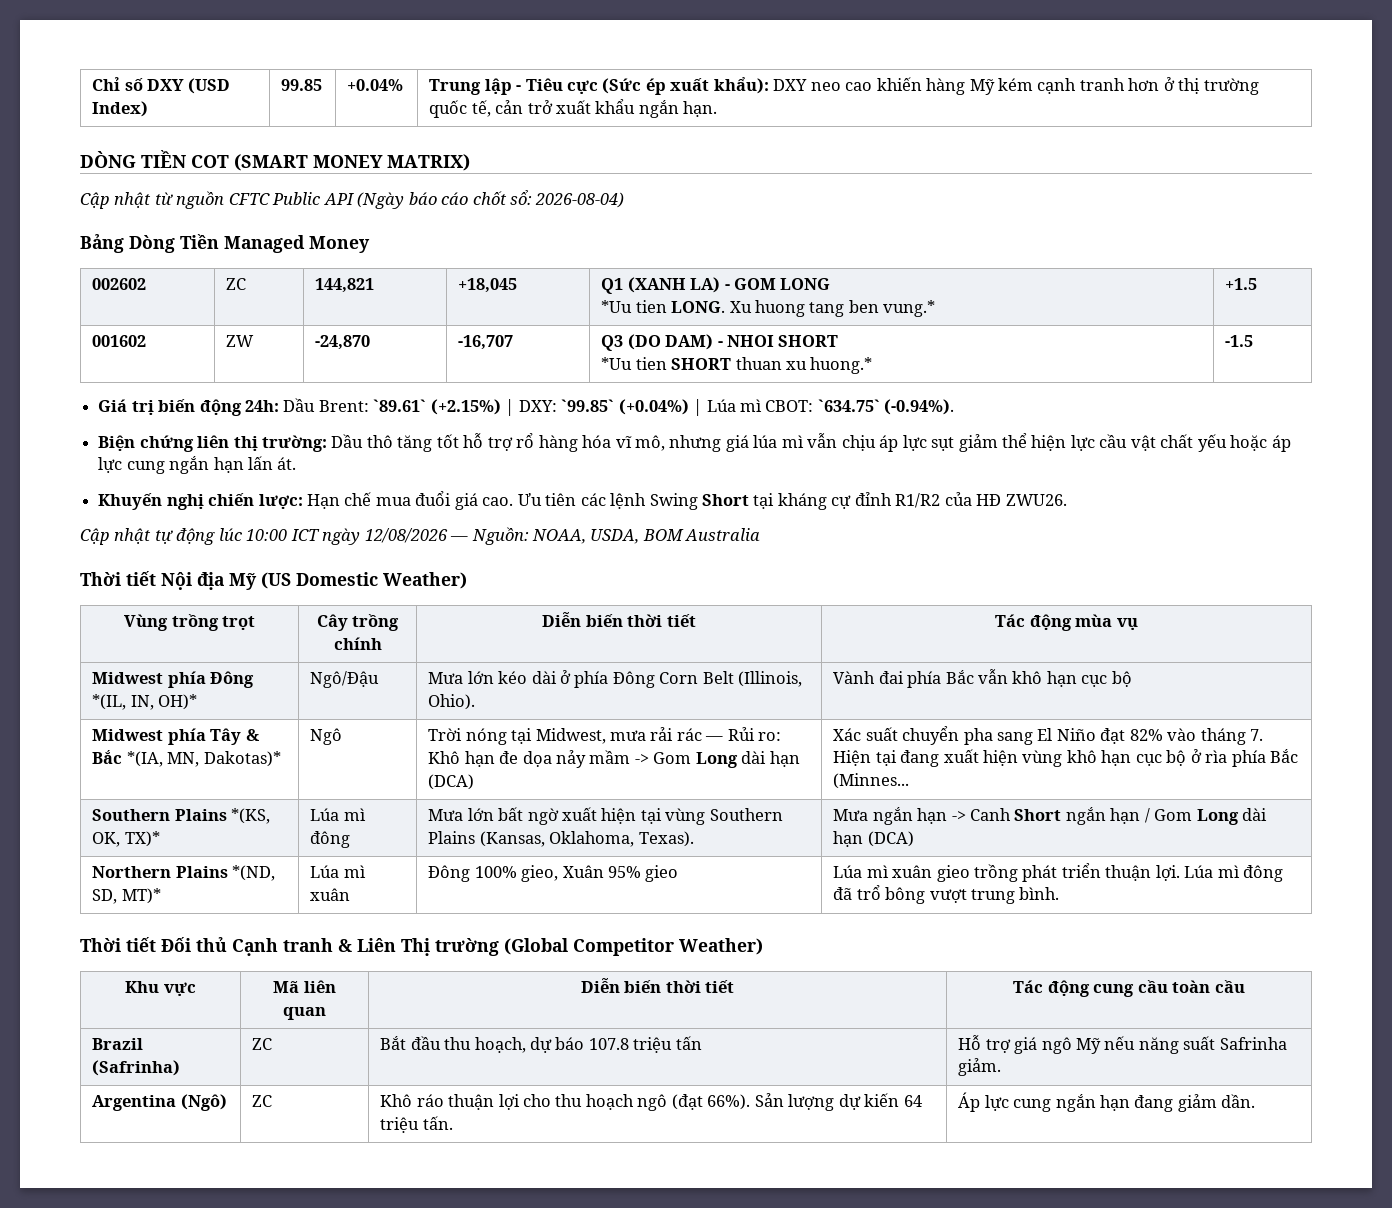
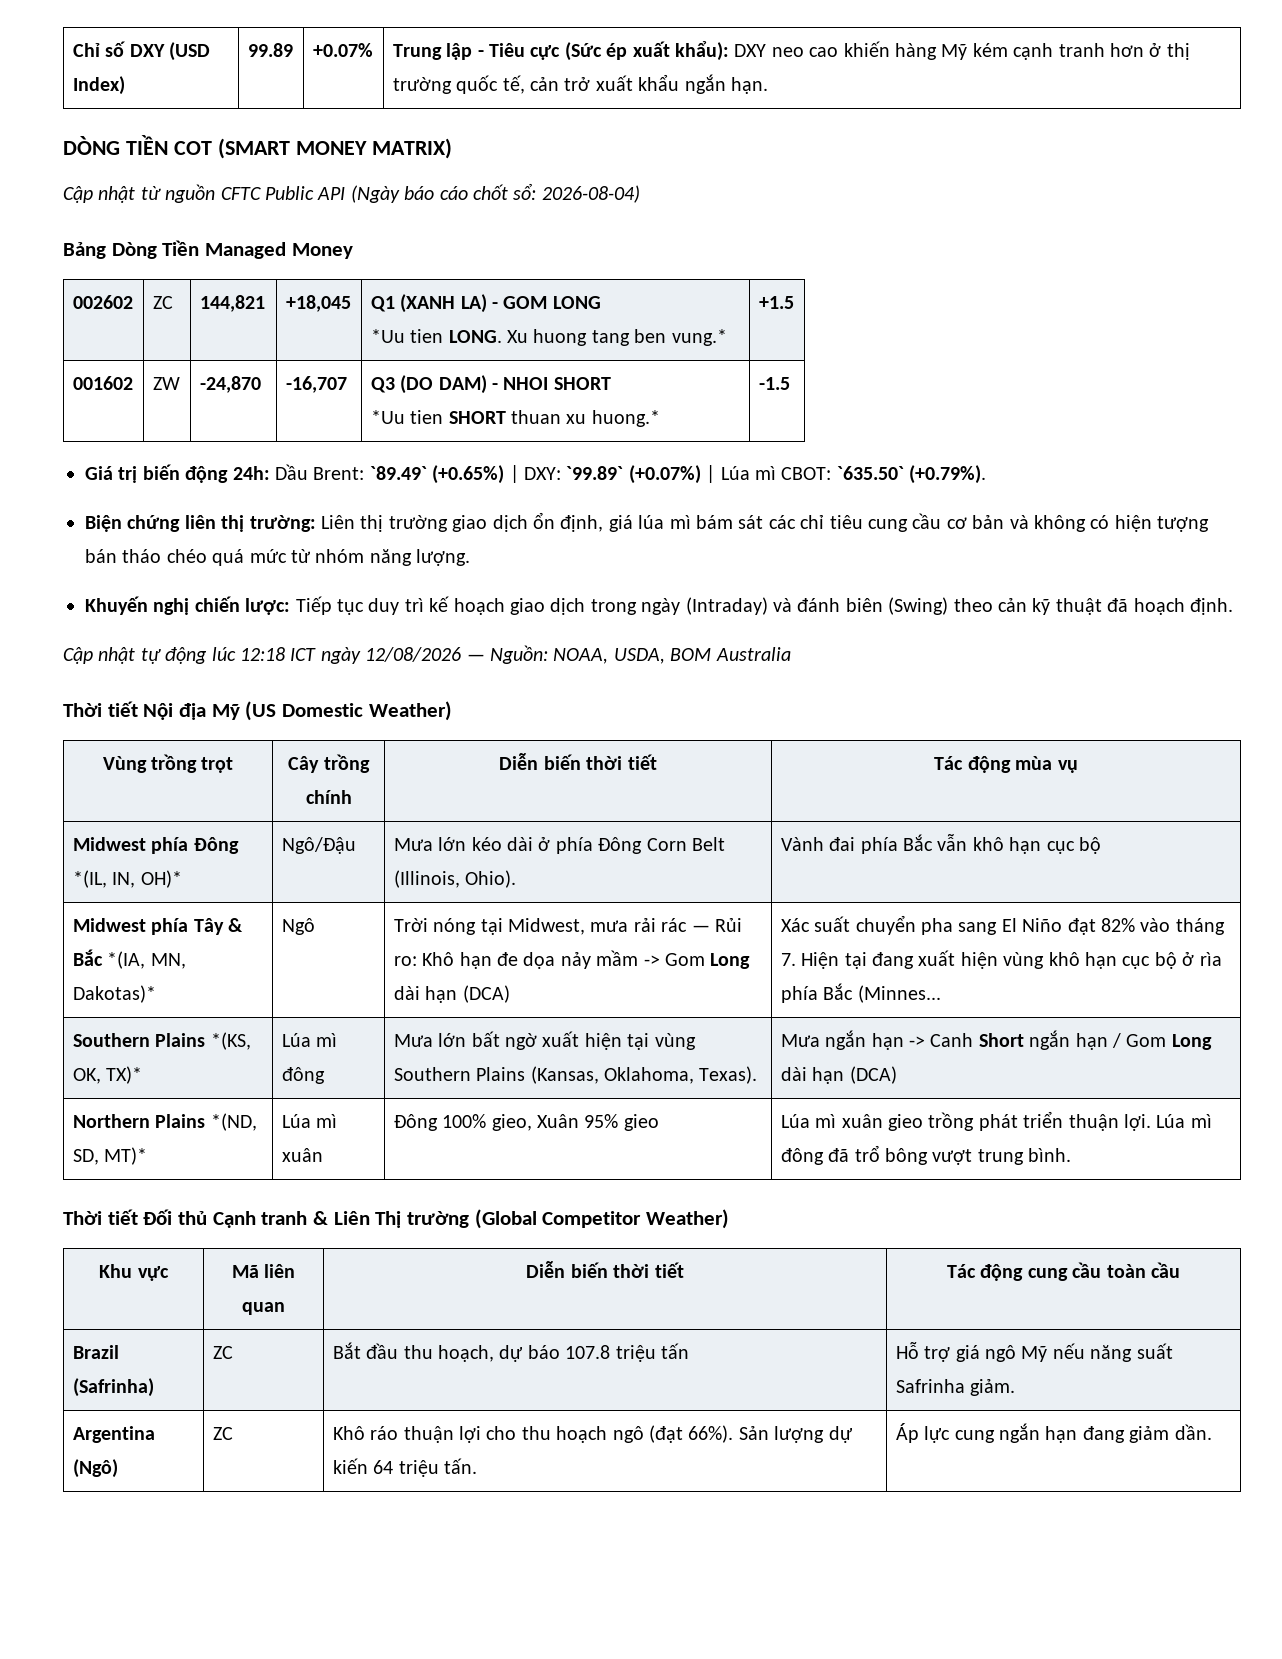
- Chỉ số DXY (USD Index) | 99.85 | +0.04% | Trung lập - Tiêu cực (Sức ép xuất khẩu): DXY neo cao khiến hàng Mỹ kém cạnh tranh hơn ở thị trường quốc tế, cản trở xuất khẩu ngắn hạn.
+ Chỉ số DXY (USD Index) | 99.89 | +0.07% | Trung lập - Tiêu cực (Sức ép xuất khẩu): DXY neo cao khiến hàng Mỹ kém cạnh tranh hơn ở thị trường quốc tế, cản trở xuất khẩu ngắn hạn.
- Giá trị biến động 24h: Dầu Brent: `89.61` (+2.15%) | DXY: `99.85` (+0.04%) | Lúa mì CBOT: `634.75` (-0.94%).
+ Giá trị biến động 24h: Dầu Brent: `89.49` (+0.65%) | DXY: `99.89` (+0.07%) | Lúa mì CBOT: `635.50` (+0.79%).
- Biện chứng liên thị trường: Dầu thô tăng tốt hỗ trợ rổ hàng hóa vĩ mô, nhưng giá lúa mì vẫn chịu áp lực sụt giảm thể hiện lực cầu vật chất yếu hoặc áp lực cung ngắn hạn lấn át.
- Khuyến nghị chiến lược: Hạn chế mua đuổi giá cao. Ưu tiên các lệnh Swing Short tại kháng cự đỉnh R1/R2 của HĐ ZWU26.
+ Biện chứng liên thị trường: Liên thị trường giao dịch ổn định, giá lúa mì bám sát các chỉ tiêu cung cầu cơ bản và không có hiện tượng bán tháo chéo quá mức từ nhóm năng lượng.
+ Khuyến nghị chiến lược: Tiếp tục duy trì kế hoạch giao dịch trong ngày (Intraday) và đánh biên (Swing) theo cản kỹ thuật đã hoạch định.
- Cập nhật tự động lúc 10:00 ICT ngày 12/08/2026 — Nguồn: NOAA, USDA, BOM Australia
+ Cập nhật tự động lúc 12:18 ICT ngày 12/08/2026 — Nguồn: NOAA, USDA, BOM Australia

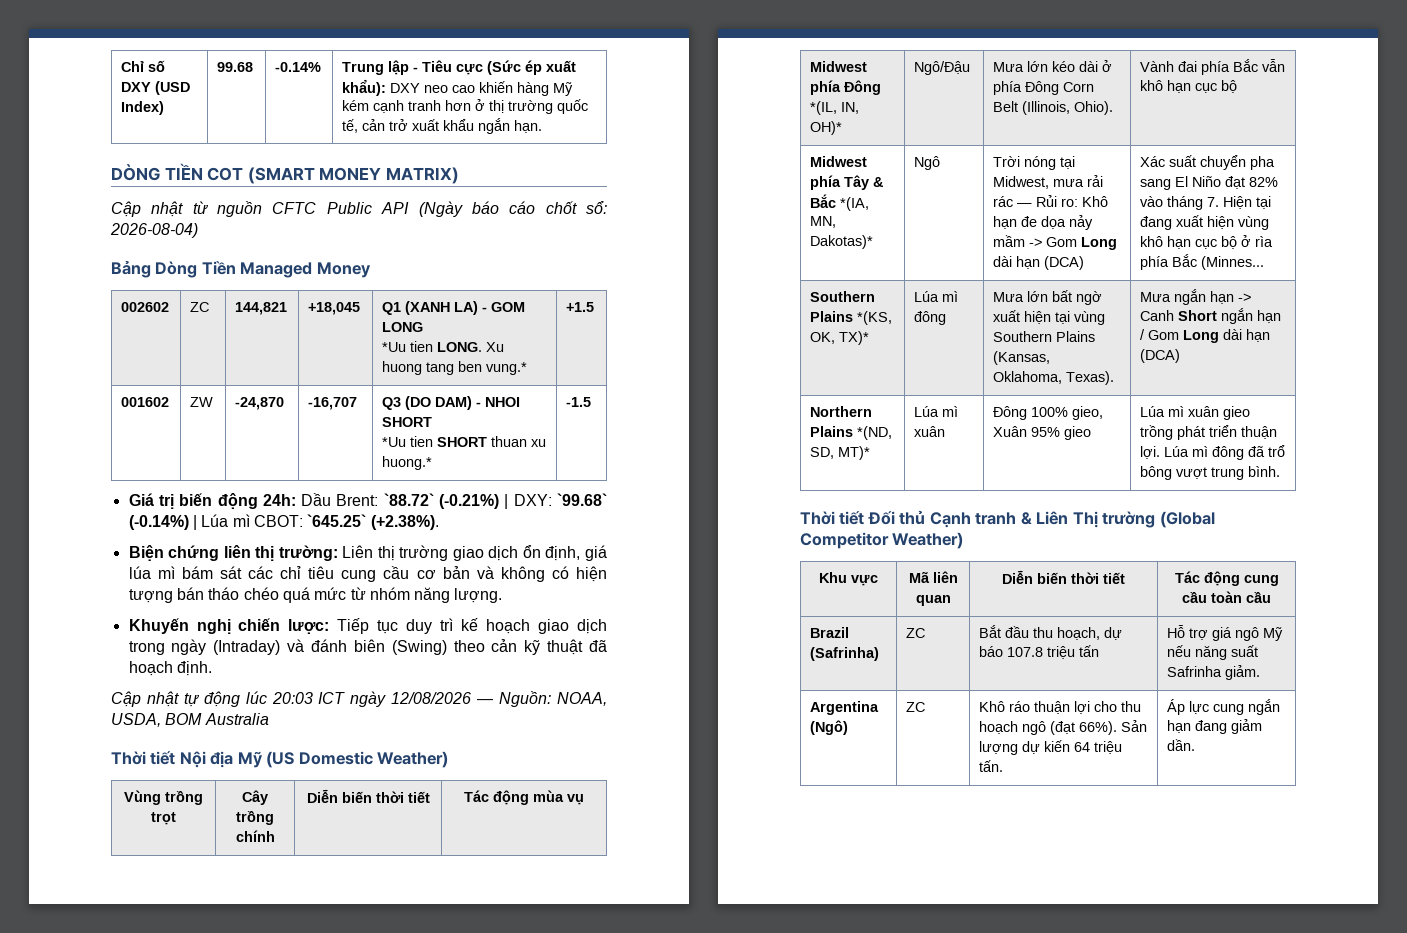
- Chỉ số DXY (USD Index) | 99.89 | +0.07% | Trung lập - Tiêu cực (Sức ép xuất khẩu): DXY neo cao khiến hàng Mỹ kém cạnh tranh hơn ở thị trường quốc tế, cản trở xuất khẩu ngắn hạn.
+ Chỉ số DXY (USD Index) | 99.68 | -0.14% | Trung lập - Tiêu cực (Sức ép xuất khẩu): DXY neo cao khiến hàng Mỹ kém cạnh tranh hơn ở thị trường quốc tế, cản trở xuất khẩu ngắn hạn.
- Giá trị biến động 24h: Dầu Brent: `89.49` (+0.65%) | DXY: `99.89` (+0.07%) | Lúa mì CBOT: `635.50` (+0.79%).
+ Giá trị biến động 24h: Dầu Brent: `88.72` (-0.21%) | DXY: `99.68` (-0.14%) | Lúa mì CBOT: `645.25` (+2.38%).
- Cập nhật tự động lúc 12:18 ICT ngày 12/08/2026 — Nguồn: NOAA, USDA, BOM Australia
+ Cập nhật tự động lúc 20:03 ICT ngày 12/08/2026 — Nguồn: NOAA, USDA, BOM Australia

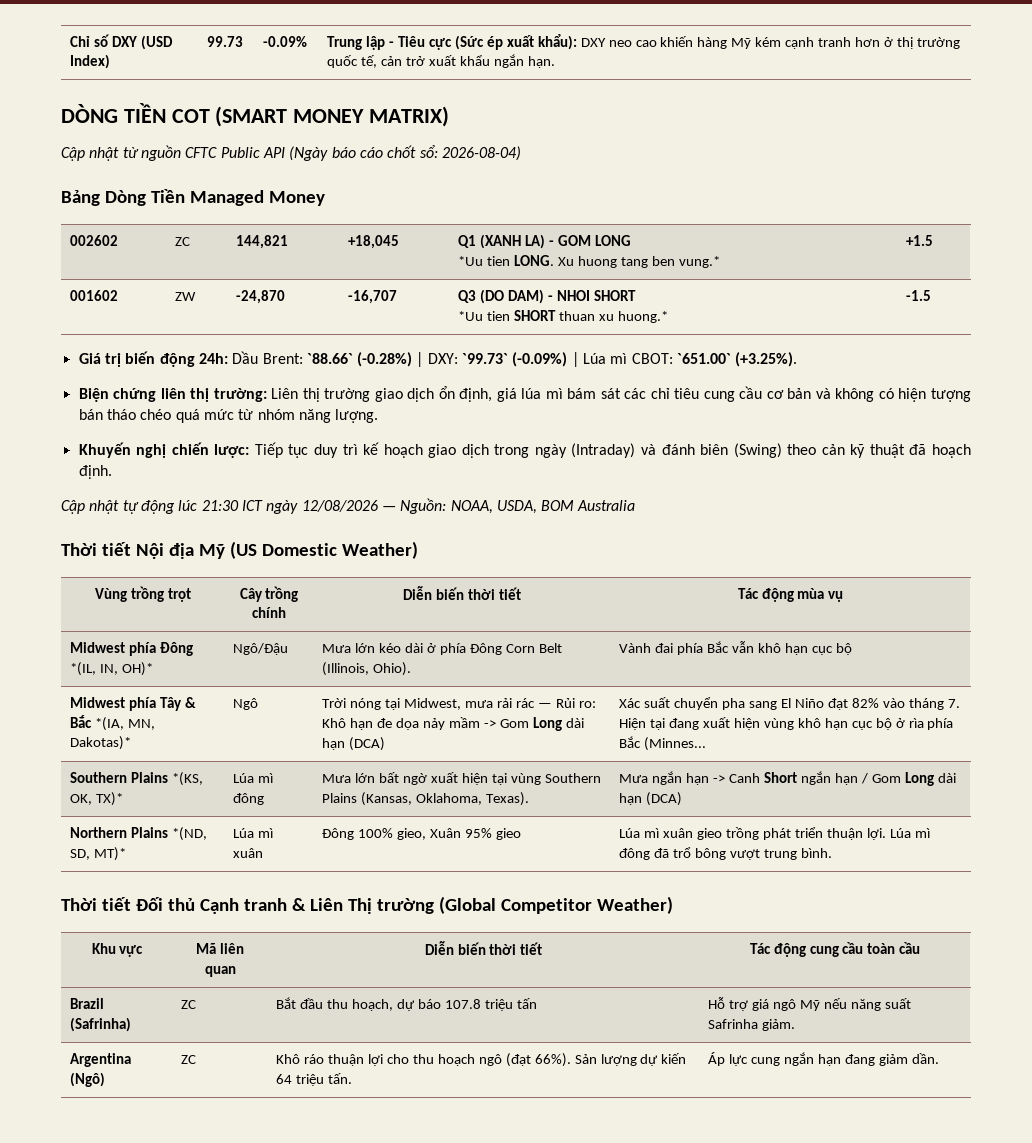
- Chỉ số DXY (USD Index) | 99.68 | -0.14% | Trung lập - Tiêu cực (Sức ép xuất khẩu): DXY neo cao khiến hàng Mỹ kém cạnh tranh hơn ở thị trường quốc tế, cản trở xuất khẩu ngắn hạn.
+ Chỉ số DXY (USD Index) | 99.73 | -0.09% | Trung lập - Tiêu cực (Sức ép xuất khẩu): DXY neo cao khiến hàng Mỹ kém cạnh tranh hơn ở thị trường quốc tế, cản trở xuất khẩu ngắn hạn.
- Giá trị biến động 24h: Dầu Brent: `88.72` (-0.21%) | DXY: `99.68` (-0.14%) | Lúa mì CBOT: `645.25` (+2.38%).
+ Giá trị biến động 24h: Dầu Brent: `88.66` (-0.28%) | DXY: `99.73` (-0.09%) | Lúa mì CBOT: `651.00` (+3.25%).
- Cập nhật tự động lúc 20:03 ICT ngày 12/08/2026 — Nguồn: NOAA, USDA, BOM Australia
+ Cập nhật tự động lúc 21:30 ICT ngày 12/08/2026 — Nguồn: NOAA, USDA, BOM Australia

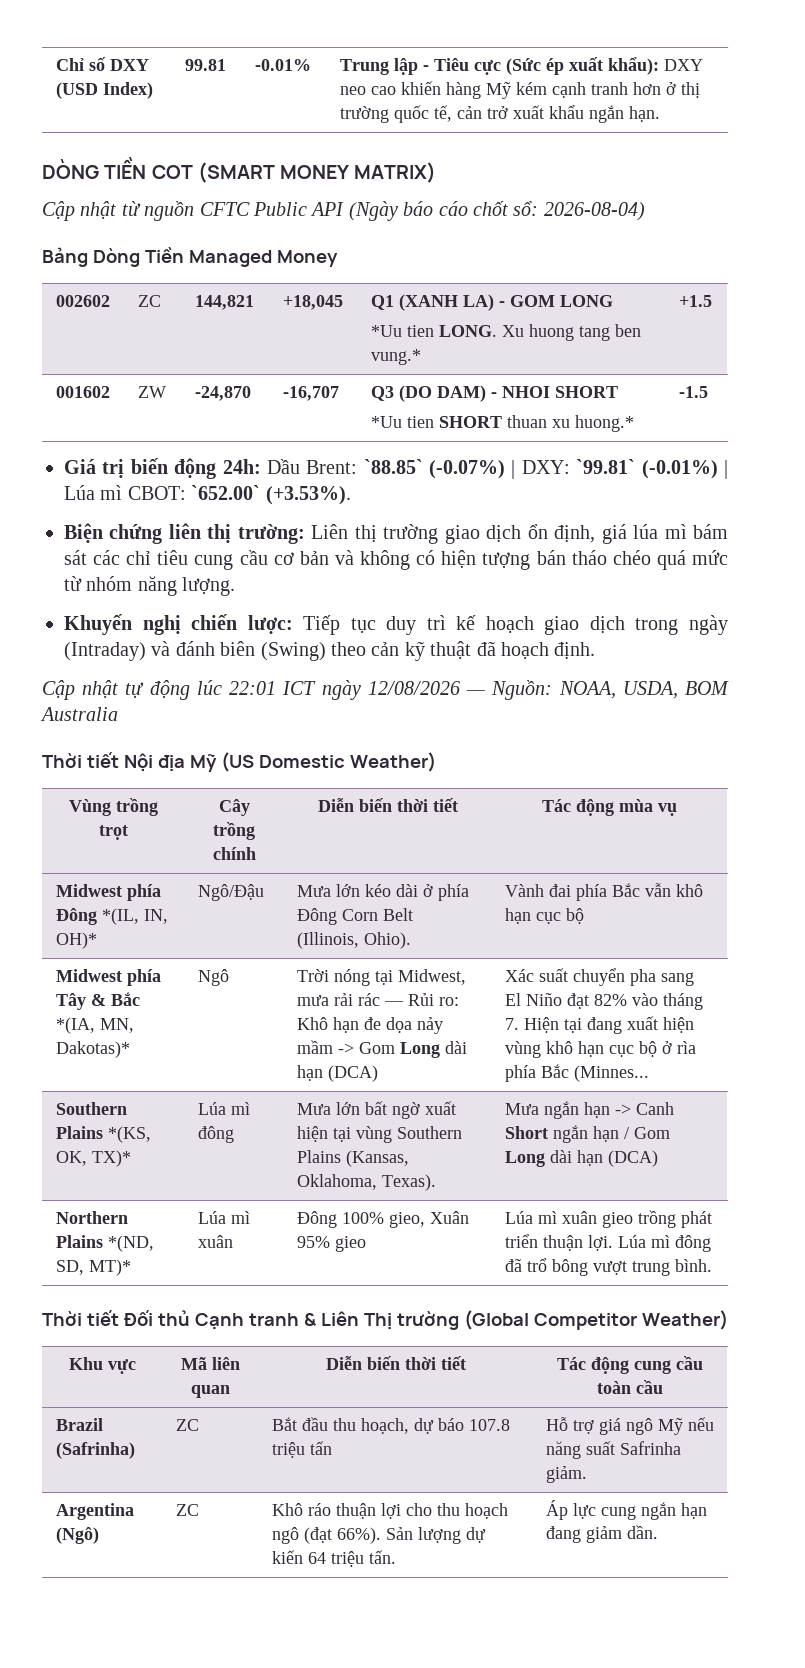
- Chỉ số DXY (USD Index) | 99.73 | -0.09% | Trung lập - Tiêu cực (Sức ép xuất khẩu): DXY neo cao khiến hàng Mỹ kém cạnh tranh hơn ở thị trường quốc tế, cản trở xuất khẩu ngắn hạn.
+ Chỉ số DXY (USD Index) | 99.81 | -0.01% | Trung lập - Tiêu cực (Sức ép xuất khẩu): DXY neo cao khiến hàng Mỹ kém cạnh tranh hơn ở thị trường quốc tế, cản trở xuất khẩu ngắn hạn.
- Giá trị biến động 24h: Dầu Brent: `88.66` (-0.28%) | DXY: `99.73` (-0.09%) | Lúa mì CBOT: `651.00` (+3.25%).
+ Giá trị biến động 24h: Dầu Brent: `88.85` (-0.07%) | DXY: `99.81` (-0.01%) | Lúa mì CBOT: `652.00` (+3.53%).
- Cập nhật tự động lúc 21:30 ICT ngày 12/08/2026 — Nguồn: NOAA, USDA, BOM Australia
+ Cập nhật tự động lúc 22:01 ICT ngày 12/08/2026 — Nguồn: NOAA, USDA, BOM Australia

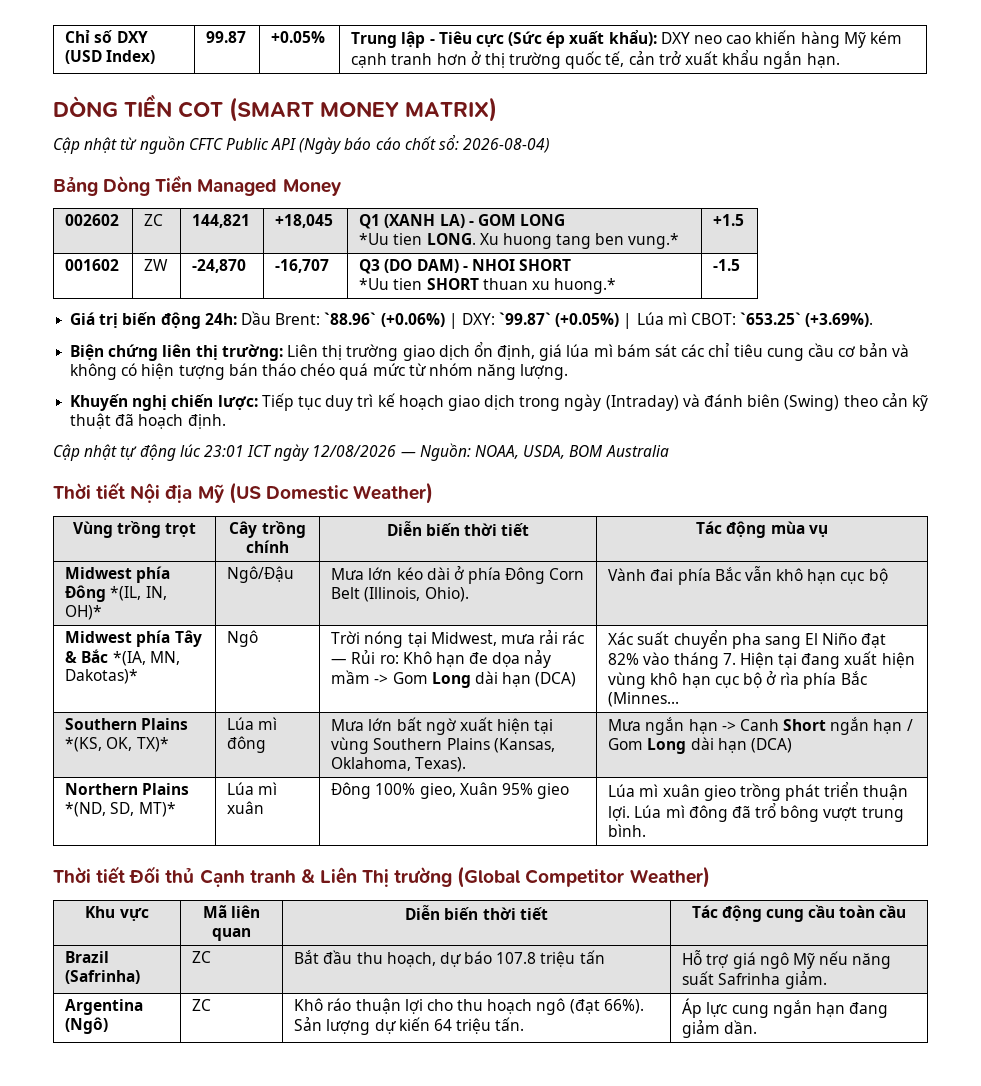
- Chỉ số DXY (USD Index) | 99.81 | -0.01% | Trung lập - Tiêu cực (Sức ép xuất khẩu): DXY neo cao khiến hàng Mỹ kém cạnh tranh hơn ở thị trường quốc tế, cản trở xuất khẩu ngắn hạn.
+ Chỉ số DXY (USD Index) | 99.87 | +0.05% | Trung lập - Tiêu cực (Sức ép xuất khẩu): DXY neo cao khiến hàng Mỹ kém cạnh tranh hơn ở thị trường quốc tế, cản trở xuất khẩu ngắn hạn.
- Giá trị biến động 24h: Dầu Brent: `88.85` (-0.07%) | DXY: `99.81` (-0.01%) | Lúa mì CBOT: `652.00` (+3.53%).
+ Giá trị biến động 24h: Dầu Brent: `88.96` (+0.06%) | DXY: `99.87` (+0.05%) | Lúa mì CBOT: `653.25` (+3.69%).
- Cập nhật tự động lúc 22:01 ICT ngày 12/08/2026 — Nguồn: NOAA, USDA, BOM Australia
+ Cập nhật tự động lúc 23:01 ICT ngày 12/08/2026 — Nguồn: NOAA, USDA, BOM Australia

